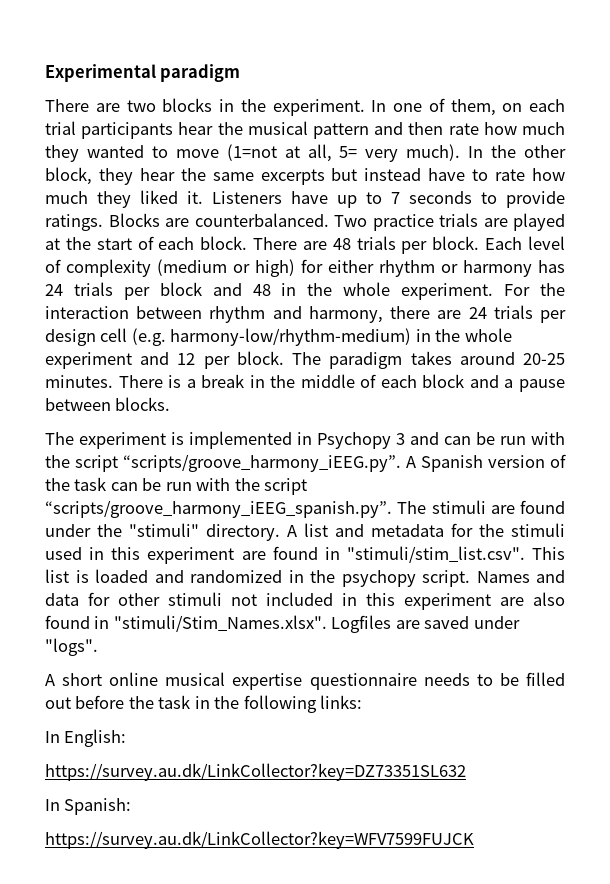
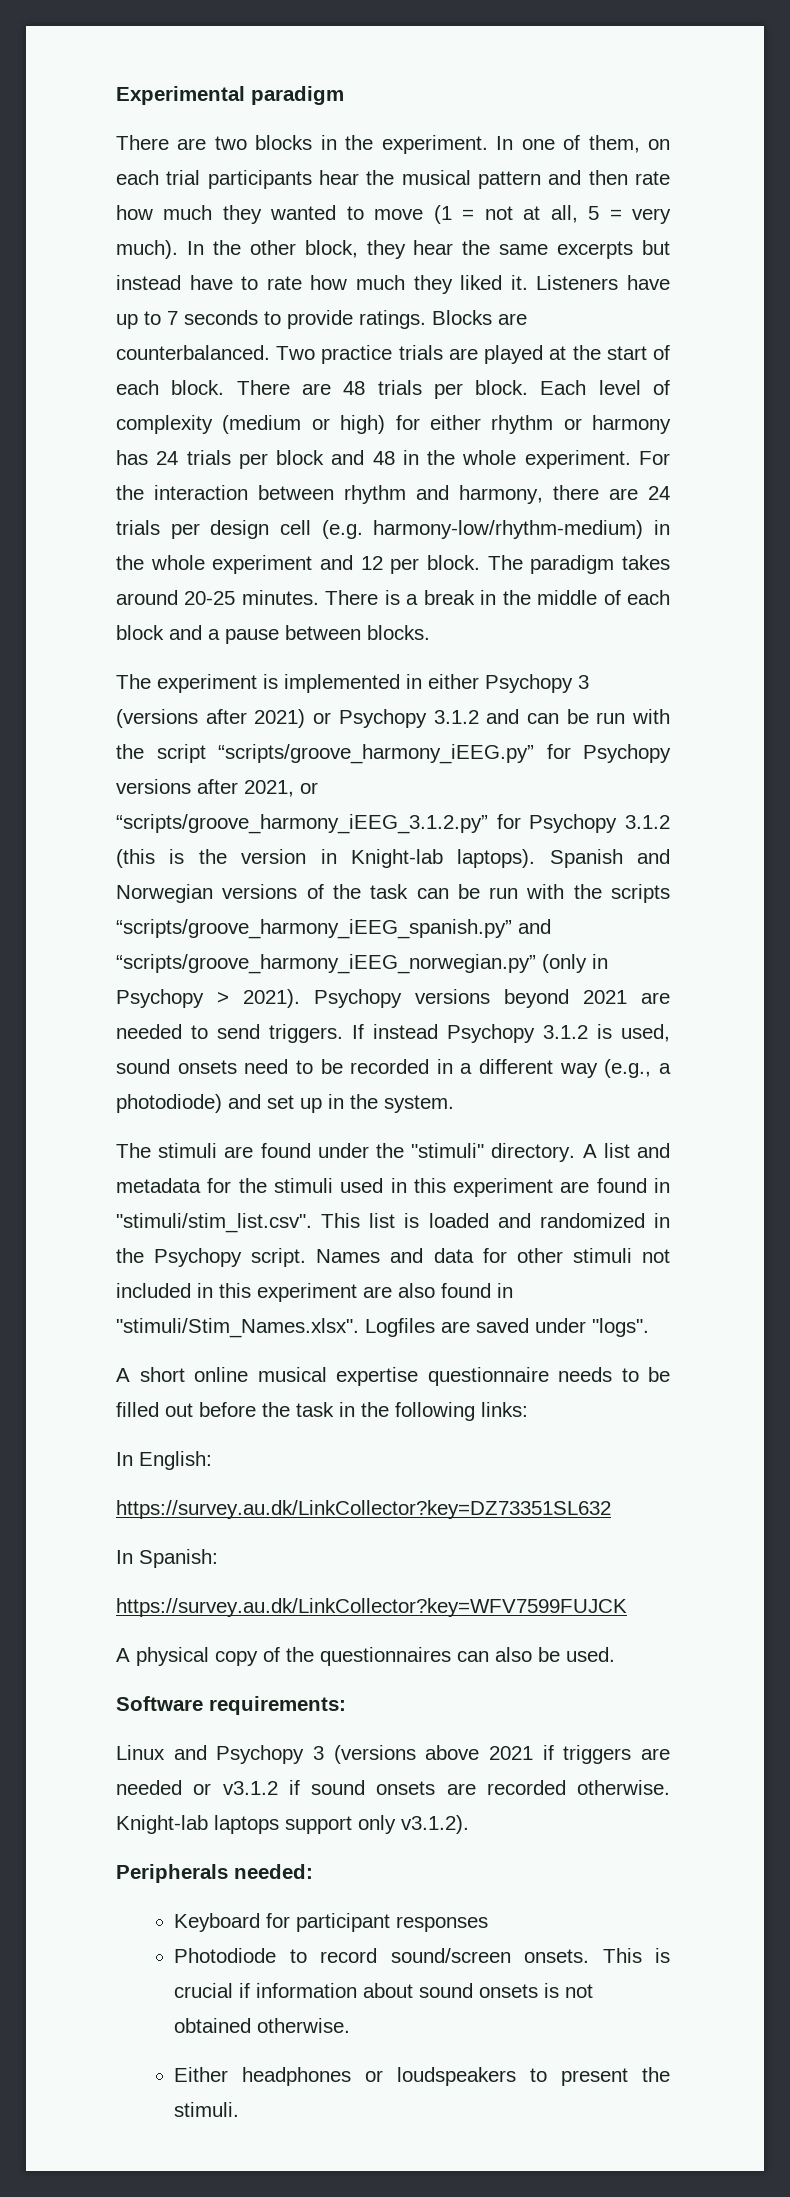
- In one of them, on each trial participants hear the musical pattern and then rate how much they wanted to move (1=not at all, 5= very much).
+ In one of them, on each trial participants hear the musical pattern and then rate how much they wanted to move (1 = not at all, 5 = very much).
- The experiment is implemented in Psychopy 3 and can be run with the script “scripts/groove_harmony_iEEG.py”. A Spanish version of the task can be run with the script “scripts/groove_harmony_iEEG_spanish.py”. The stimuli are found under the "stimuli" directory.
+ The experiment is implemented in either Psychopy 3 (versions after 2021) or Psychopy 3.1.2 and can be run with the script “scripts/groove_harmony_iEEG.py” for Psychopy versions after 2021, or “scripts/groove_harmony_iEEG_3.1.2.py” for Psychopy 3.1.2 (this is the version in Knight-lab laptops). Spanish and Norwegian versions of the task can be run with the scripts “scripts/groove_harmony_iEEG_spanish.py” and “scripts/groove_harmony_iEEG_norwegian.py” (only in Psychopy > 2021). Psychopy versions beyond 2021 are needed to send triggers. If instead Psychopy 3.1.2 is used, sound onsets need to be recorded in a different way (e.g., a photodiode) and set up in the system.
+ The stimuli are found under the "stimuli" directory.
- A list and metadata for the stimuli used in this experiment are found in "stimuli/stim_list.csv". This list is loaded and randomized in the psychopy script.
+ A list and metadata for the stimuli used in this experiment are found in "stimuli/stim_list.csv". This list is loaded and randomized in the Psychopy script.
+ A physical copy of the questionnaires can also be used.
+ Software requirements:
+ Linux and Psychopy 3 (versions above 2021 if triggers are needed or v3.1.2 if sound onsets are recorded otherwise. Knight-lab laptops support only v3.1.2).
+ Peripherals needed:
+ Keyboard for participant responses
+ Photodiode to record sound/screen onsets. This is crucial if information about sound onsets is not obtained otherwise.
+ Either headphones or loudspeakers to present the stimuli.

